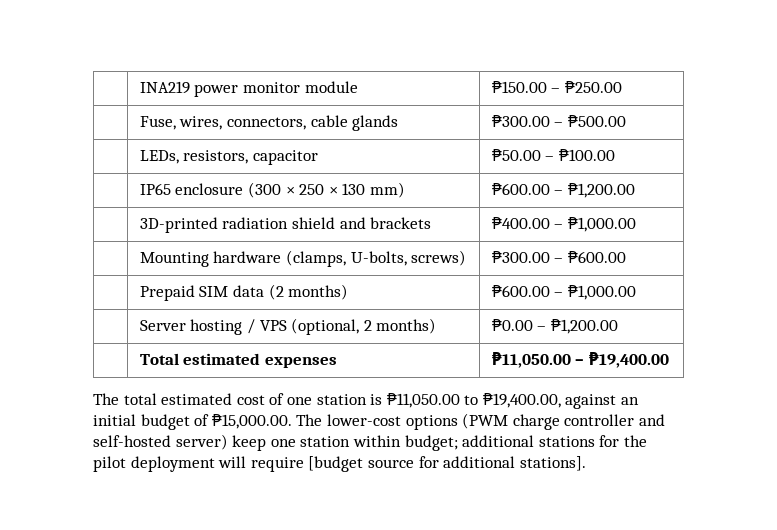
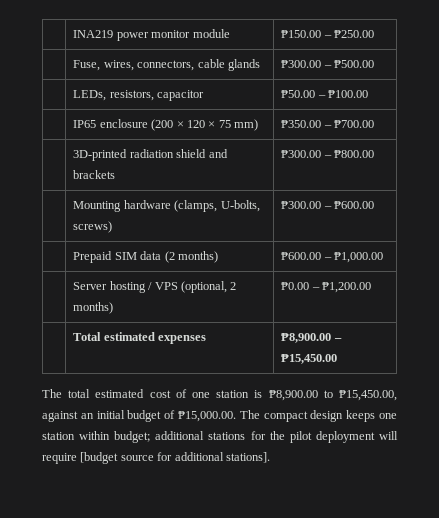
- | IP65 enclosure (300 × 250 × 130 mm) | ₱600.00 – ₱1,200.00
+ | IP65 enclosure (200 × 120 × 75 mm) | ₱350.00 – ₱700.00
- | 3D-printed radiation shield and brackets | ₱400.00 – ₱1,000.00
+ | 3D-printed radiation shield and brackets | ₱300.00 – ₱800.00
- | Total estimated expenses | ₱11,050.00 – ₱19,400.00
+ | Total estimated expenses | ₱8,900.00 – ₱15,450.00
- The total estimated cost of one station is ₱11,050.00 to ₱19,400.00, against an initial budget of ₱15,000.00. The lower-cost options (PWM charge controller and self-hosted server) keep one station within budget; additional stations for the pilot deployment will require [budget source for additional stations].
+ The total estimated cost of one station is ₱8,900.00 to ₱15,450.00, against an initial budget of ₱15,000.00. The compact design keeps one station within budget; additional stations for the pilot deployment will require [budget source for additional stations].

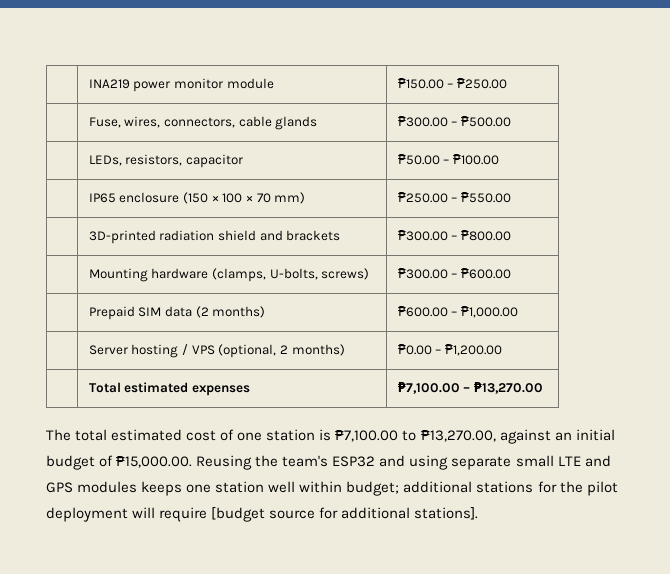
- | IP65 enclosure (200 × 120 × 75 mm) | ₱350.00 – ₱700.00
+ | IP65 enclosure (150 × 100 × 70 mm) | ₱250.00 – ₱550.00
- | Total estimated expenses | ₱8,900.00 – ₱15,450.00
+ | Total estimated expenses | ₱7,100.00 – ₱13,270.00
- The total estimated cost of one station is ₱8,900.00 to ₱15,450.00, against an initial budget of ₱15,000.00. The compact design keeps one station within budget; additional stations for the pilot deployment will require [budget source for additional stations].
+ The total estimated cost of one station is ₱7,100.00 to ₱13,270.00, against an initial budget of ₱15,000.00. Reusing the team's ESP32 and using separate small LTE and GPS modules keeps one station well within budget; additional stations for the pilot deployment will require [budget source for additional stations].

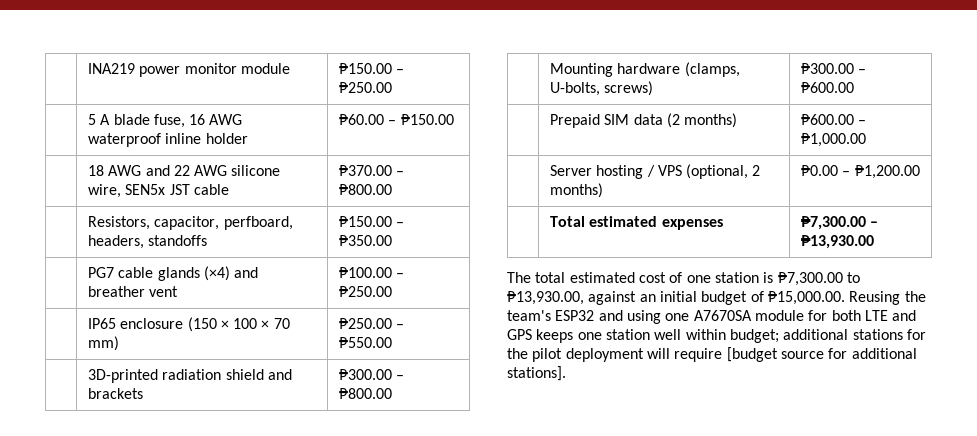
- | Fuse, wires, connectors, cable glands | ₱300.00 – ₱500.00
- | LEDs, resistors, capacitor | ₱50.00 – ₱100.00
+ | 5 A blade fuse, 16 AWG waterproof inline holder | ₱60.00 – ₱150.00
+ | 18 AWG and 22 AWG silicone wire, SEN5x JST cable | ₱370.00 – ₱800.00
+ | Resistors, capacitor, perfboard, headers, standoffs | ₱150.00 – ₱350.00
+ | PG7 cable glands (×4) and breather vent | ₱100.00 – ₱250.00
- | Total estimated expenses | ₱7,100.00 – ₱13,270.00
+ | Total estimated expenses | ₱7,300.00 – ₱13,930.00
- The total estimated cost of one station is ₱7,100.00 to ₱13,270.00, against an initial budget of ₱15,000.00. Reusing the team's ESP32 and using separate small LTE and GPS modules keeps one station well within budget; additional stations for the pilot deployment will require [budget source for additional stations].
+ The total estimated cost of one station is ₱7,300.00 to ₱13,930.00, against an initial budget of ₱15,000.00. Reusing the team's ESP32 and using one A7670SA module for both LTE and GPS keeps one station well within budget; additional stations for the pilot deployment will require [budget source for additional stations].

